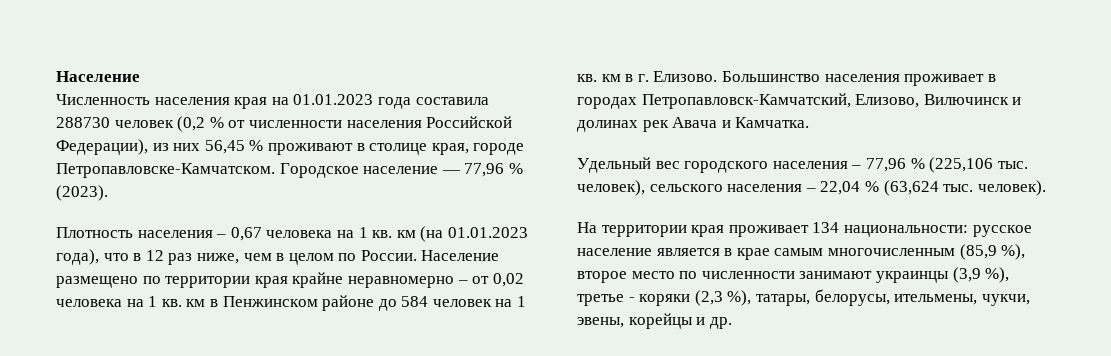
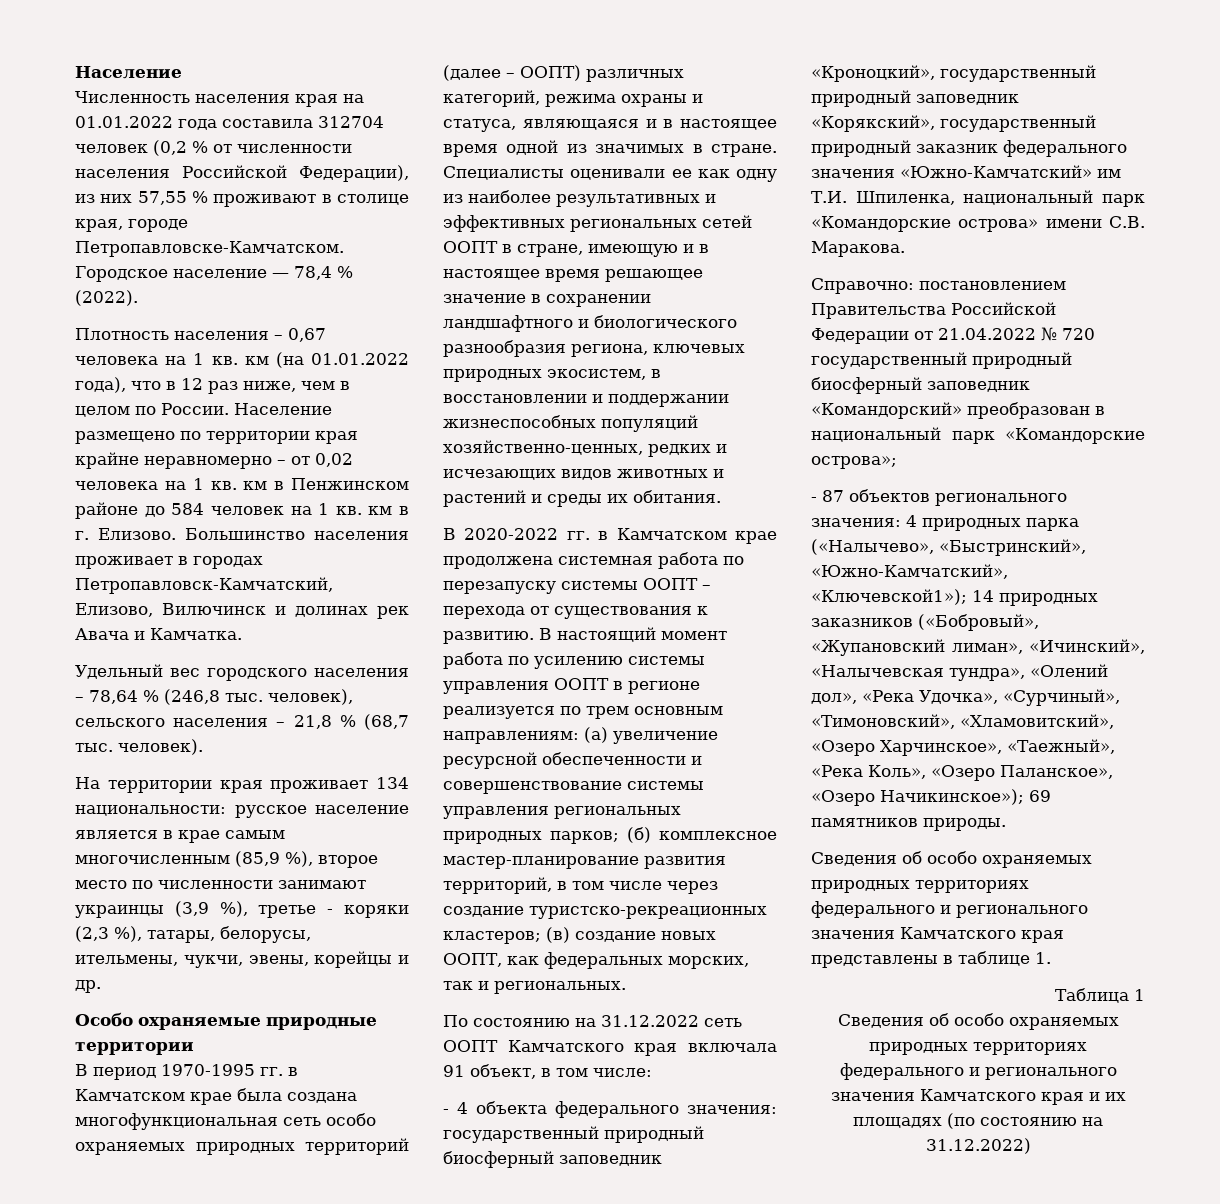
- Численность населения края на 01.01.2023 года составила 288730 человек (0,2 % от численности населения Российской Федерации), из них 56,45 % проживают в столице края, городе Петропавловске-Камчатском.
+ Численность населения края на 01.01.2022 года составила 312704 человек (0,2 % от численности населения Российской Федерации), из них 57,55 % проживают в столице края, городе Петропавловске-Камчатском.
- Городское население — 77,96 % (2023).
+ Городское население — 78,4 % (2022).
- Плотность населения – 0,67 человека на 1 кв. км (на 01.01.2023 года), что в 12 раз ниже, чем в целом по России.
+ Плотность населения – 0,67 человека на 1 кв. км (на 01.01.2022 года), что в 12 раз ниже, чем в целом по России.
- Удельный вес городского населения – 77,96 % (225,106 тыс. человек), сельского населения – 22,04 % (63,624 тыс. человек).
+ Удельный вес городского населения – 78,64 % (246,8 тыс. человек), сельского населения – 21,8 % (68,7 тыс. человек).
+ Особо охраняемые природные территории
+ В период 1970-1995 гг. в Камчатском крае была создана многофункциональная сеть особо охраняемых природных территорий (далее – ООПТ) различных категорий, режима охраны и статуса, являющаяся и в настоящее время одной из значимых в стране. Специалисты оценивали ее как одну из наиболее результативных и эффективных региональных сетей ООПТ в стране, имеющую и в настоящее время решающее значение в сохранении ландшафтного и биологического разнообразия региона, ключевых природных экосистем, в восстановлении и поддержании жизнеспособных популяций хозяйственно-ценных, редких и исчезающих видов животных и растений и среды их обитания.
+ В 2020-2022 гг. в Камчатском крае продолжена системная работа по перезапуску системы ООПТ – перехода от существования к развитию. В настоящий момент работа по усилению системы управления ООПТ в регионе реализуется по трем основным направлениям: (а) увеличение ресурсной обеспеченности и совершенствование системы управления региональных природных парков; (б) комплексное мастер-планирование развития территорий, в том числе через создание туристско-рекреационных кластеров; (в) создание новых ООПТ, как федеральных морских, так и региональных.
+ По состоянию на 31.12.2022 сеть ООПТ Камчатского края включала 91 объект, в том числе:
+ - 4 объекта федерального значения: государственный природный биосферный заповедник «Кроноцкий», государственный природный заповедник «Корякский», государственный природный заказник федерального значения «Южно-Камчатский» им Т.И. Шпиленка, национальный парк «Командорские острова» имени С.В. Маракова.
+ Справочно: постановлением Правительства Российской Федерации от 21.04.2022 № 720 государственный природный биосферный заповедник «Командорский» преобразован в национальный парк «Командорские острова»;
+ - 87 объектов регионального значения: 4 природных парка («Налычево», «Быстринский», «Южно-Камчатский», «Ключевской1»); 14 природных заказников («Бобровый», «Жупановский лиман», «Ичинский», «Налычевская тундра», «Олений дол», «Река Удочка», «Сурчиный», «Тимоновский», «Хламовитский», «Озеро Харчинское», «Таежный», «Река Коль», «Озеро Паланское», «Озеро Начикинское»); 69 памятников природы.
+ Сведения об особо охраняемых природных территориях федерального и регионального значения Камчатского края представлены в таблице 1.
+ Таблица 1
+ Сведения об особо охраняемых природных территориях федерального и регионального значения Камчатского края и их площадях (по состоянию на 31.12.2022)

